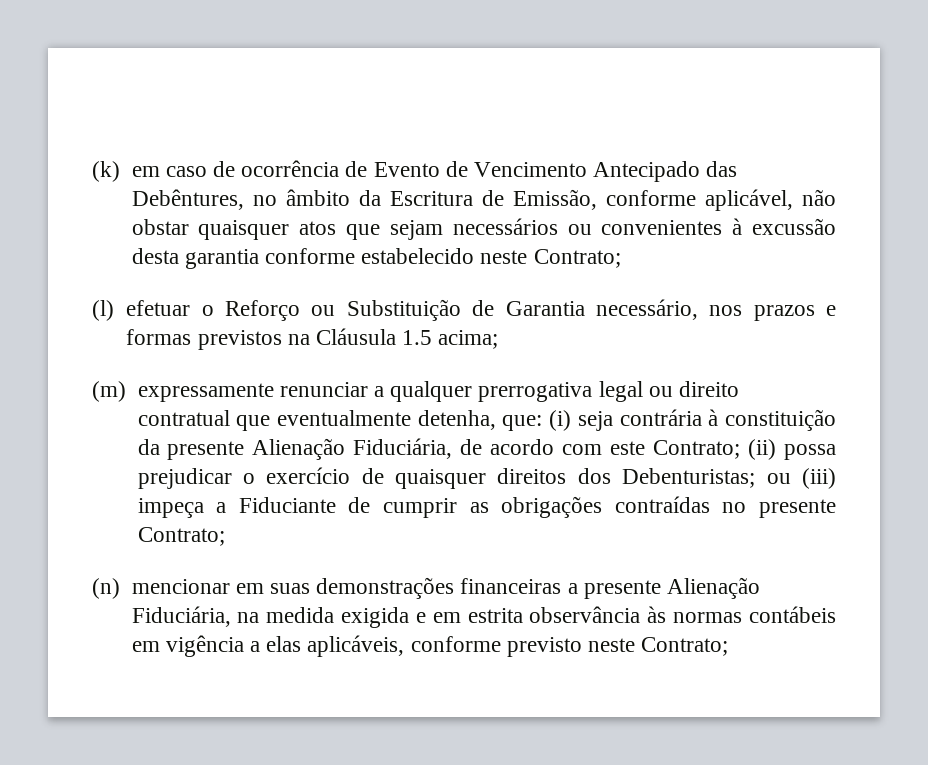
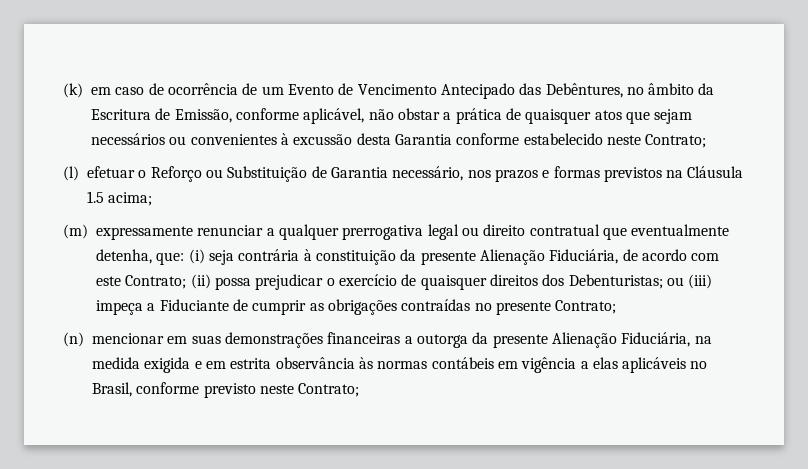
- (k) em caso de ocorrência de Evento de Vencimento Antecipado das Debêntures, no âmbito da Escritura de Emissão, conforme aplicável, não obstar quaisquer atos que sejam necessários ou convenientes à excussão desta garantia conforme estabelecido neste Contrato;
+ (k) em caso de ocorrência de um Evento de Vencimento Antecipado das Debêntures, no âmbito da Escritura de Emissão, conforme aplicável, não obstar a prática de quaisquer atos que sejam necessários ou convenientes à excussão desta Garantia conforme estabelecido neste Contrato;
- (n) mencionar em suas demonstrações financeiras a presente Alienação Fiduciária, na medida exigida e em estrita observância às normas contábeis em vigência a elas aplicáveis, conforme previsto neste Contrato;
+ (n) mencionar em suas demonstrações financeiras a outorga da presente Alienação Fiduciária, na medida exigida e em estrita observância às normas contábeis em vigência a elas aplicáveis no Brasil, conforme previsto neste Contrato;

